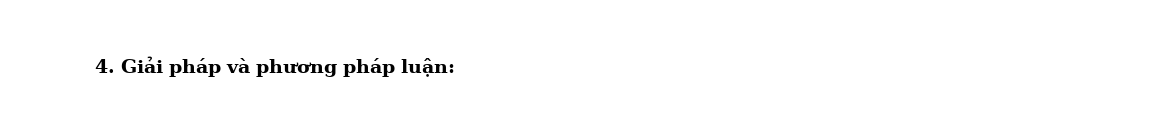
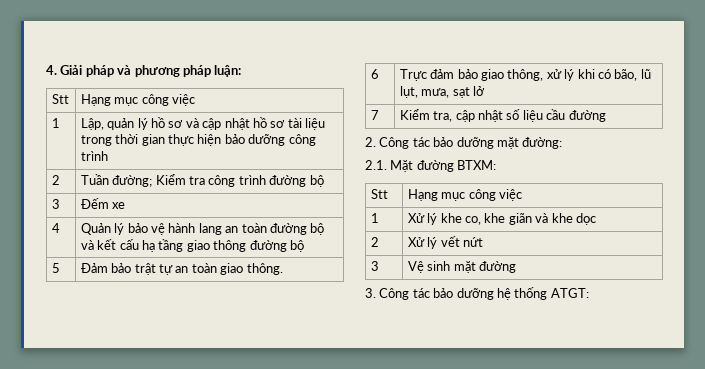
  4. Giải pháp và phương pháp luận:
+ Stt | Hạng mục công việc
+ 1 | Lập, quản lý hồ sơ và cập nhật hồ sơ tài liệu trong thời gian thực hiện bảo dưỡng công trình
+ 2 | Tuần đường; Kiểm tra công trình đường bộ
+ 3 | Đếm xe
+ 4 | Quản lý bảo vệ hành lang an toàn đường bộ và kết cấu hạ tầng giao thông đường bộ
+ 5 | Đảm bảo trật tự an toàn giao thông.
+ 6 | Trực đảm bảo giao thông, xử lý khi có bão, lũ lụt, mưa, sạt lở
+ 7 | Kiểm tra, cập nhật số liệu cầu đường
+ 2. Công tác bảo dưỡng mặt đường:
+ 2.1. Mặt đường BTXM:
+ Stt | Hạng mục công việc
+ 1 | Xử lý khe co, khe giãn và khe dọc
+ 2 | Xử lý vết nứt
+ 3 | Vệ sinh mặt đường
+ 3. Công tác bảo dưỡng hệ thống ATGT:

